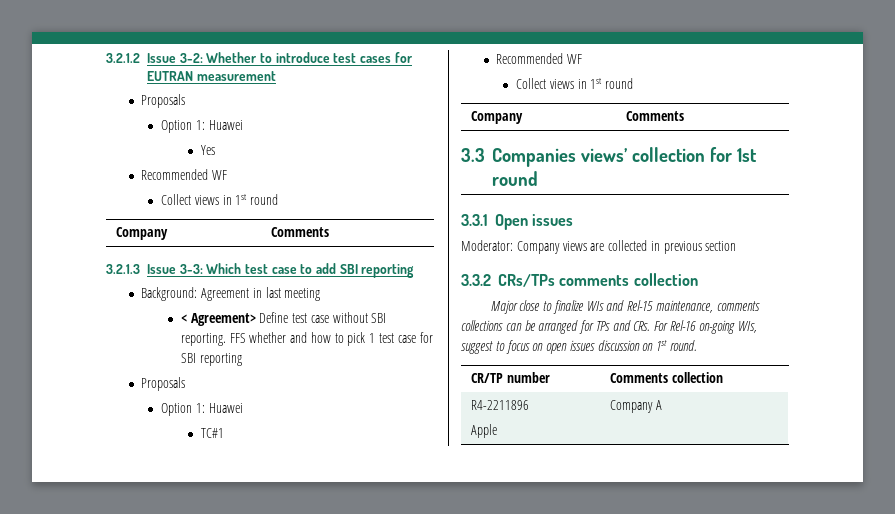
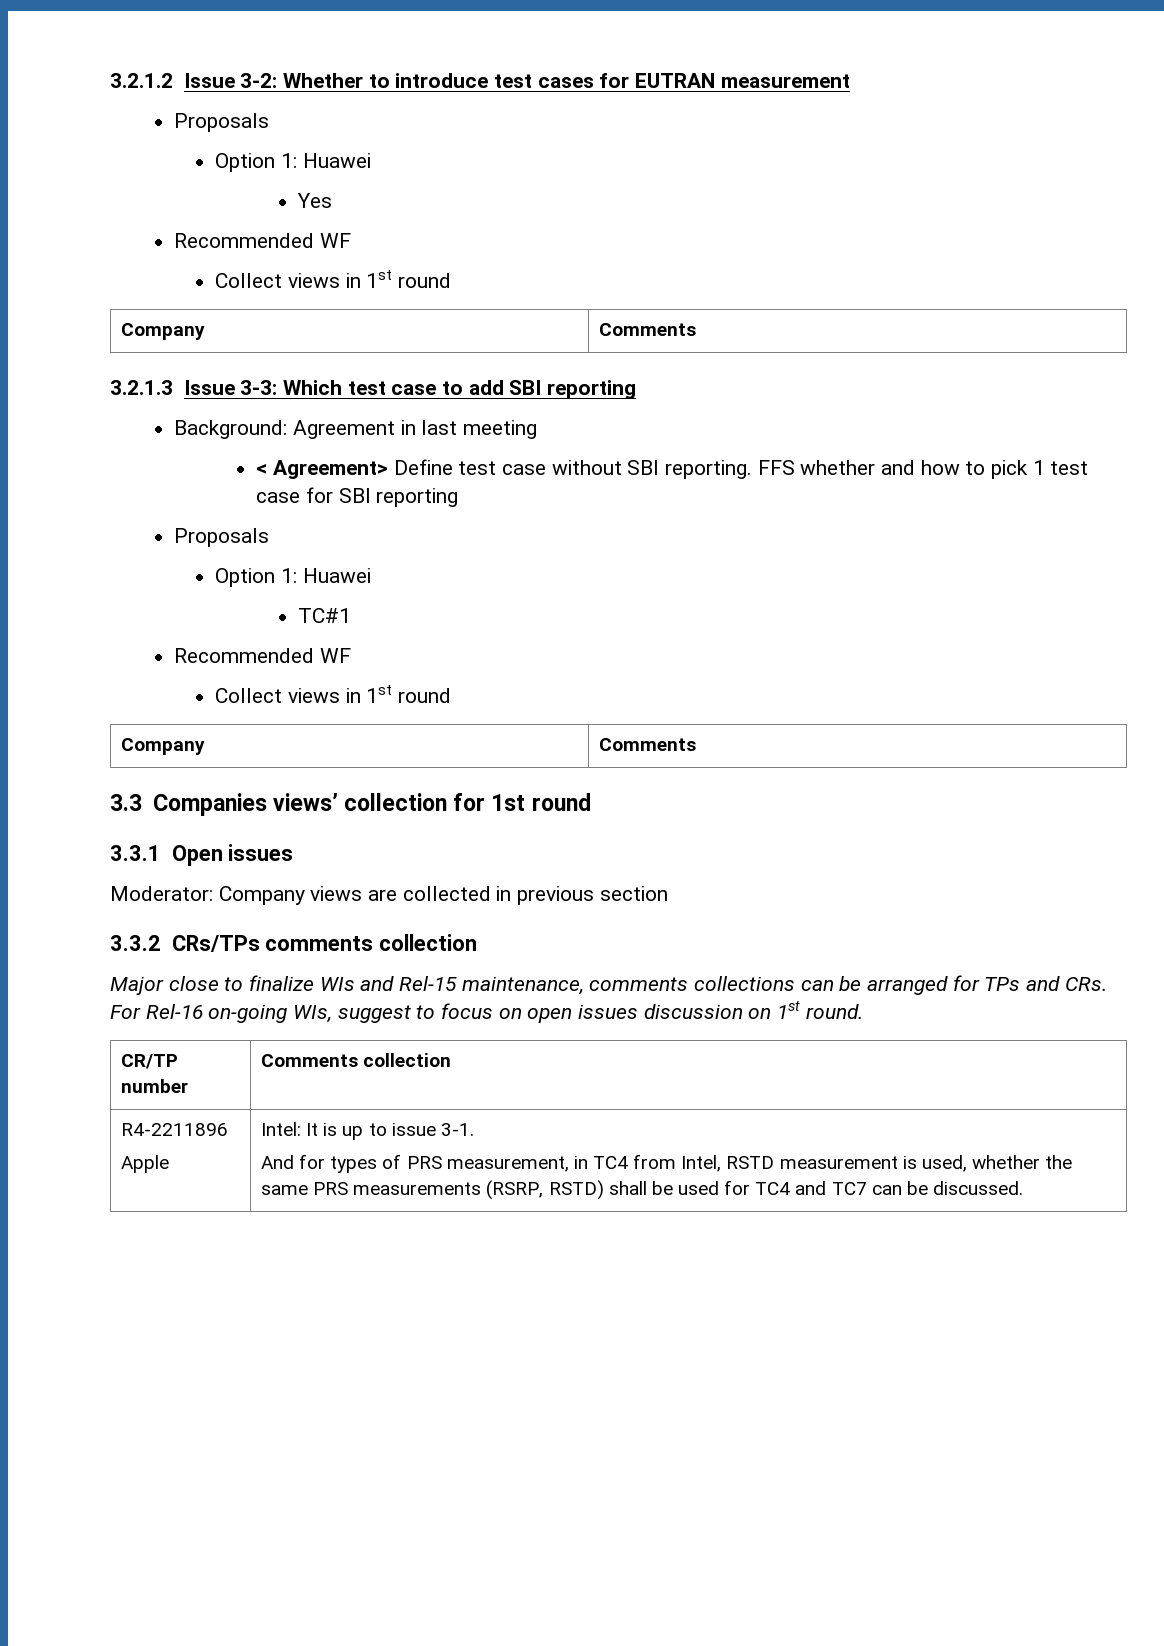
  R4-2211896
- Apple | Company A
+ Apple | Intel: It is up to issue 3-1.
+ And for types of PRS measurement, in TC4 from Intel, RSTD measurement is used, whether the same PRS measurements (RSRP, RSTD) shall be used for TC4 and TC7 can be discussed.

